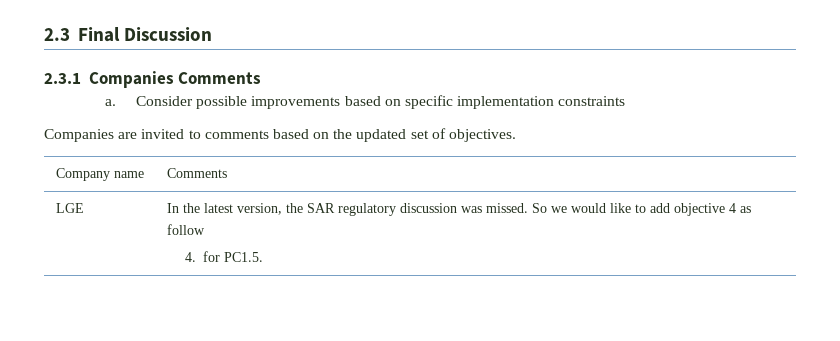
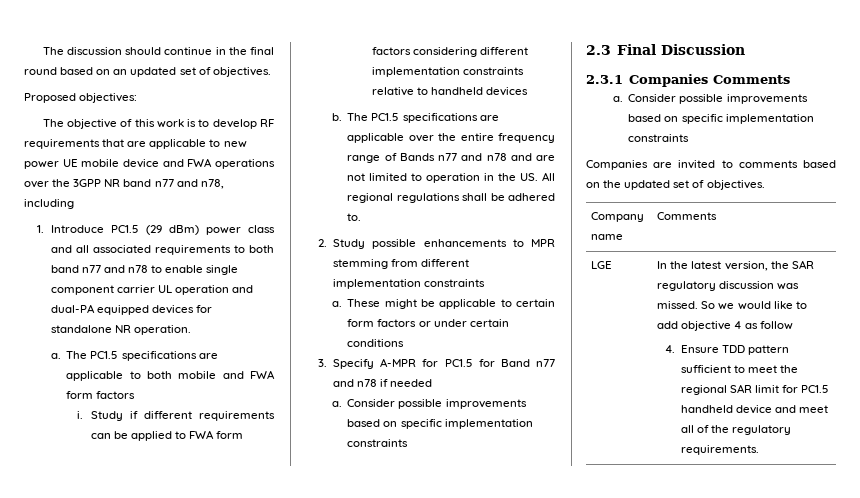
+ The discussion should continue in the final round based on an updated set of objectives.
+ Proposed objectives:
+ The objective of this work is to develop RF requirements that are applicable to new power UE mobile device and FWA operations over the 3GPP NR band n77 and n78, including
+ 1. Introduce PC1.5 (29 dBm) power class and all associated requirements to both band n77 and n78 to enable single component carrier UL operation and dual-PA equipped devices for standalone NR operation.
+ a. The PC1.5 specifications are applicable to both mobile and FWA form factors
+ i. Study if different requirements can be applied to FWA form factors considering different implementation constraints relative to handheld devices
+ b. The PC1.5 specifications are applicable over the entire frequency range of Bands n77 and n78 and are not limited to operation in the US. All regional regulations shall be adhered to.
+ 2. Study possible enhancements to MPR stemming from different implementation constraints
+ a. These might be applicable to certain form factors or under certain conditions
+ 3. Specify A-MPR for PC1.5 for Band n77 and n78 if needed
+ a. Consider possible improvements based on specific implementation constraints
- 4. for PC1.5.
+ 4. Ensure TDD pattern sufficient to meet the regional SAR limit for PC1.5 handheld device and meet all of the regulatory requirements.

